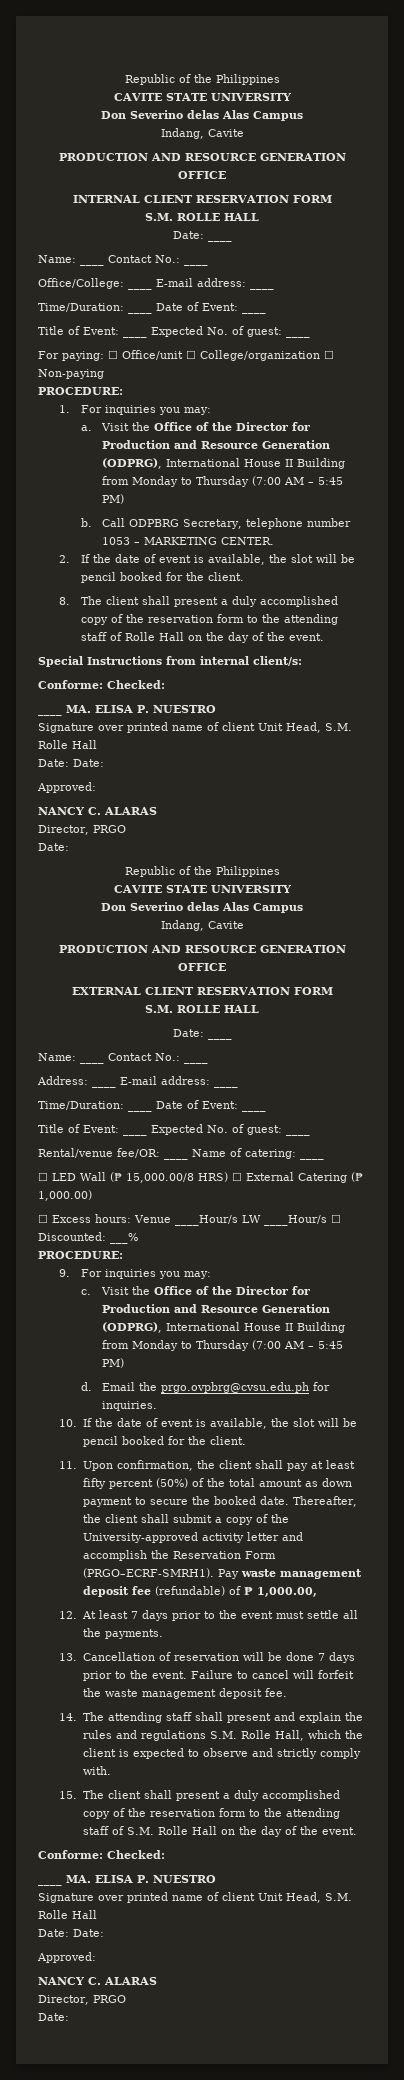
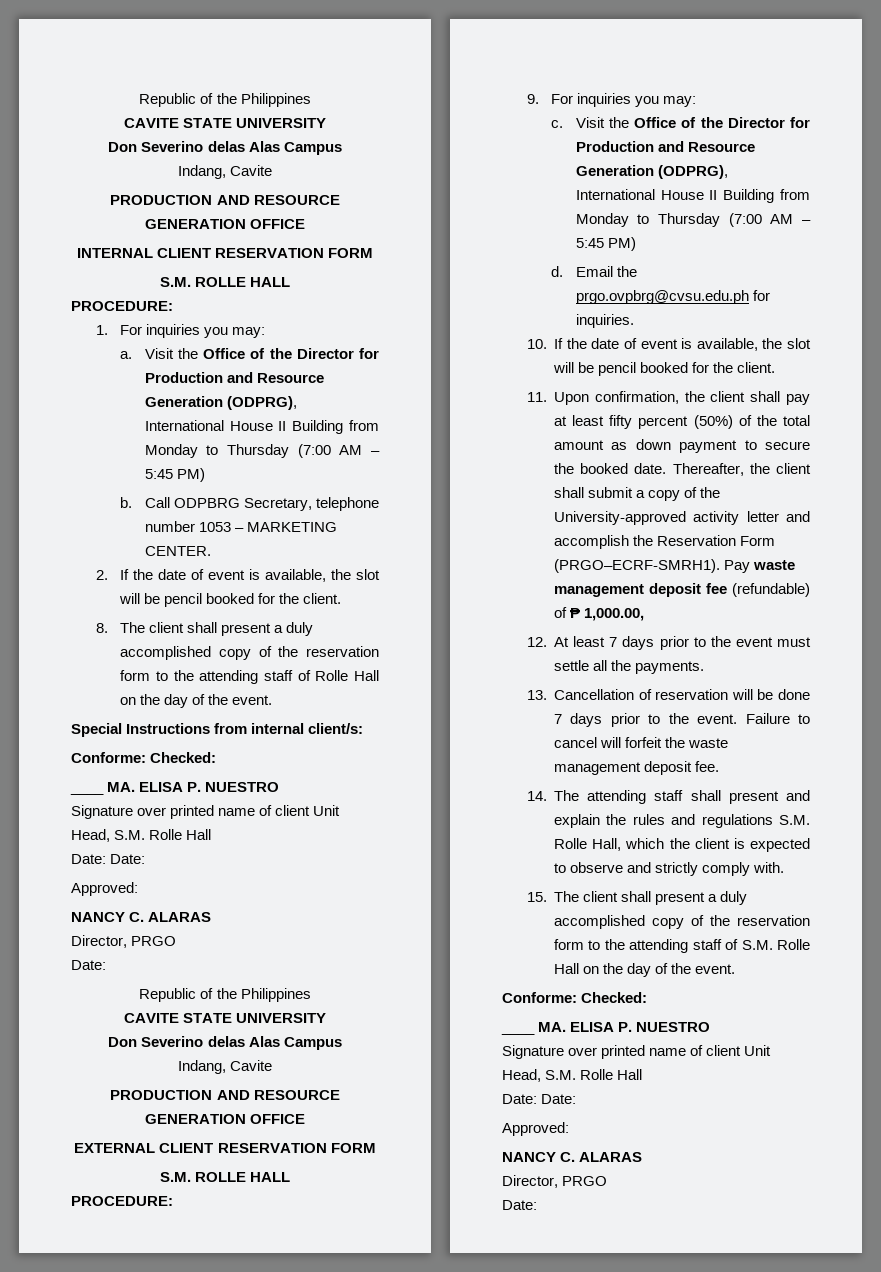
  INTERNAL CLIENT RESERVATION FORM
  S.M. ROLLE HALL
- Date: ____
- Name: ____ Contact No.: ____
- Office/College: ____ E-mail address: ____
- Time/Duration: ____ Date of Event: ____
- Title of Event: ____ Expected No. of guest: ____
- For paying: ☐ Office/unit ☐ College/organization ☐ Non-paying
  EXTERNAL CLIENT RESERVATION FORM
  S.M. ROLLE HALL
- Date: ____
- Name: ____ Contact No.: ____
- Address: ____ E-mail address: ____
- Time/Duration: ____ Date of Event: ____
- Title of Event: ____ Expected No. of guest: ____
- Rental/venue fee/OR: ____ Name of catering: ____
- ☐ LED Wall (₱ 15,000.00/8 HRS) ☐ External Catering (₱ 1,000.00)
- ☐ Excess hours: Venue ____Hour/s LW ____Hour/s ☐ Discounted: ___%

